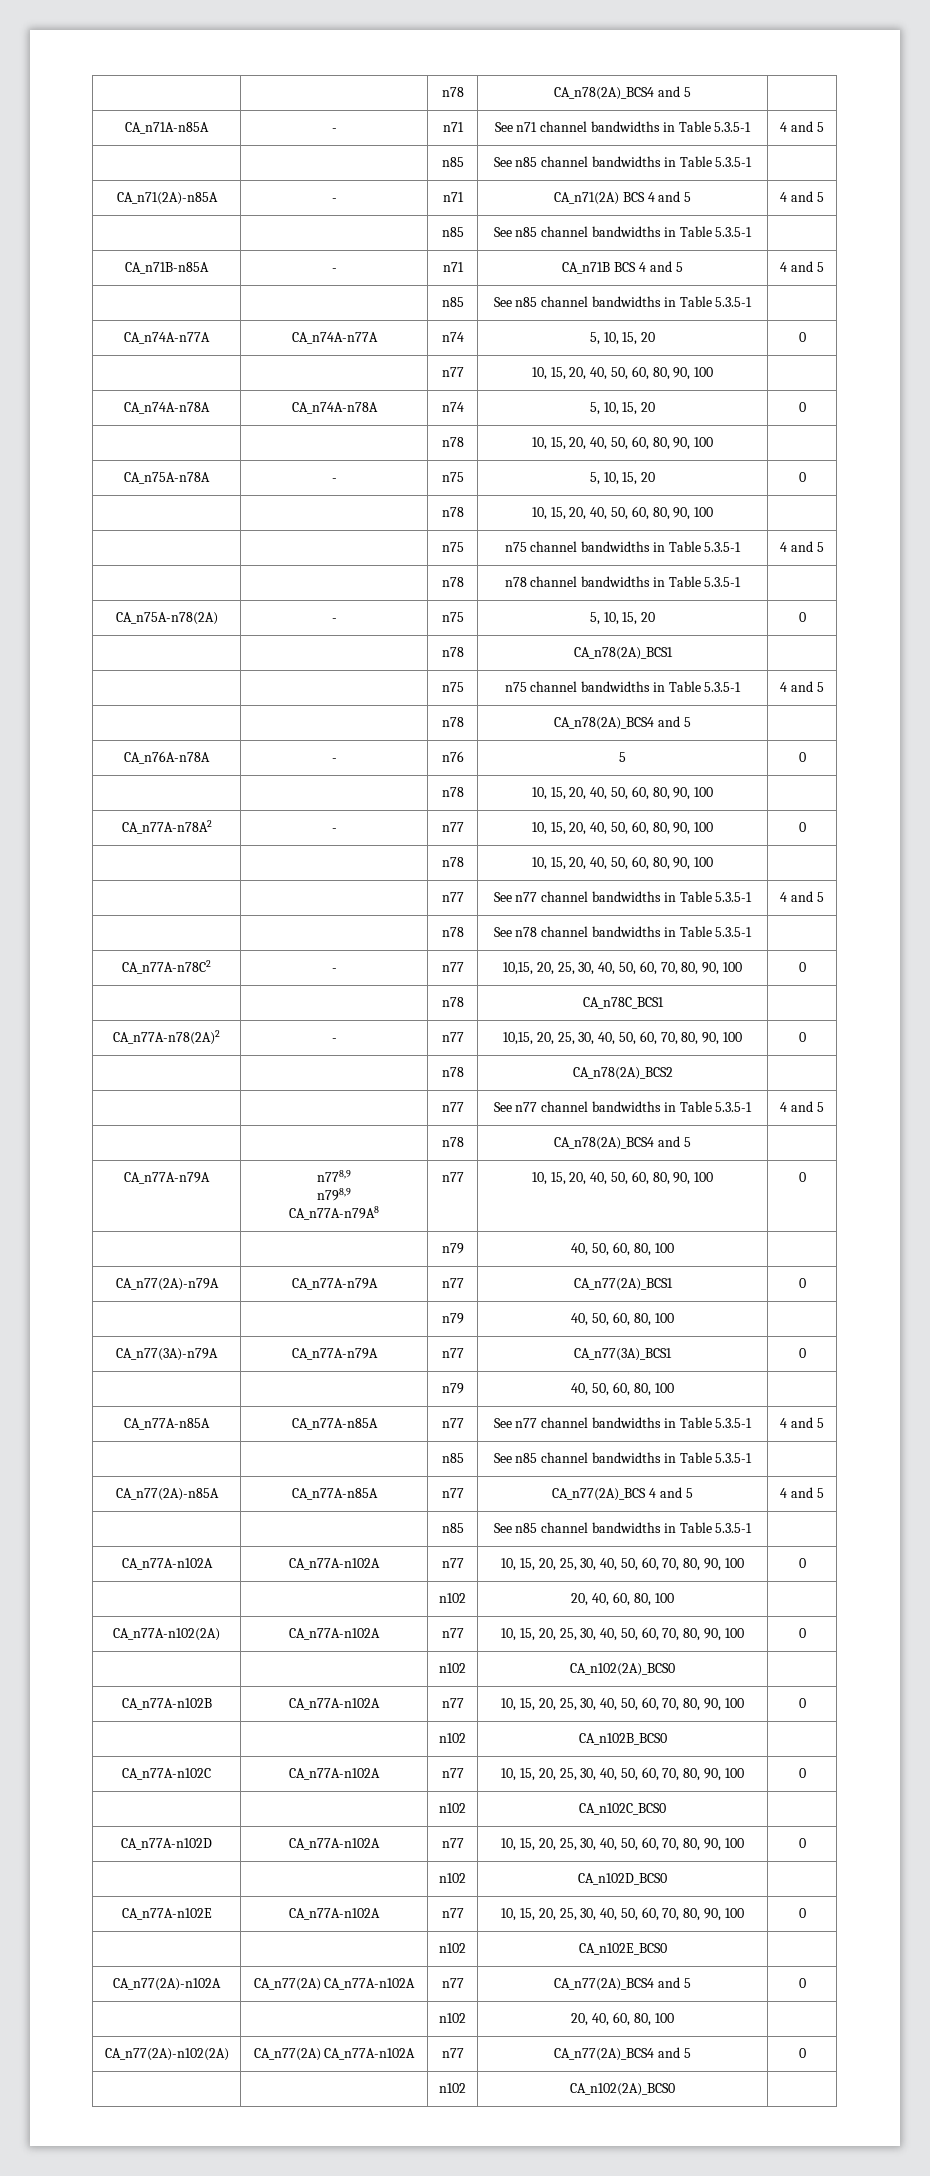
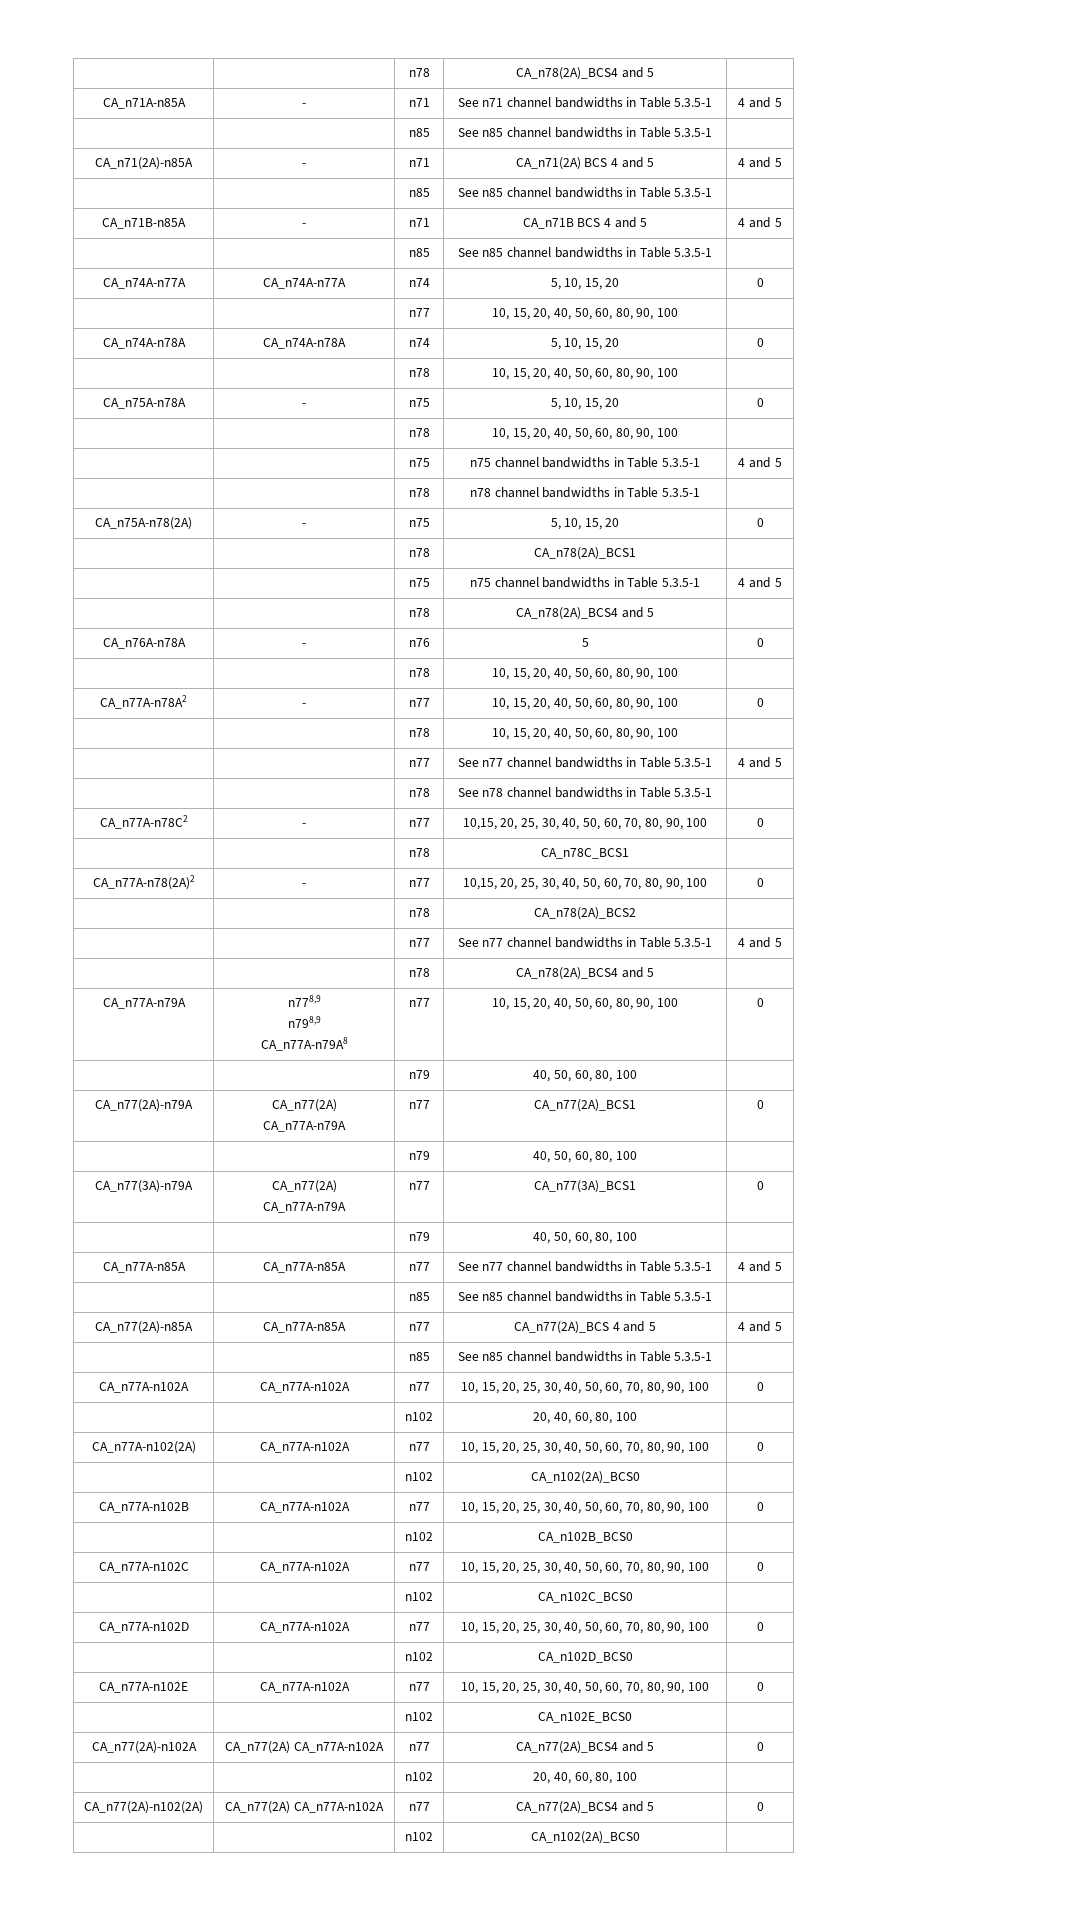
- CA_n77(2A)-n79A | CA_n77A-n79A | n77 | CA_n77(2A)_BCS1 | 0
+ CA_n77(2A)-n79A | CA_n77(2A)
+ CA_n77A-n79A | n77 | CA_n77(2A)_BCS1 | 0
- CA_n77(3A)-n79A | CA_n77A-n79A | n77 | CA_n77(3A)_BCS1 | 0
+ CA_n77(3A)-n79A | CA_n77(2A)
+ CA_n77A-n79A | n77 | CA_n77(3A)_BCS1 | 0

